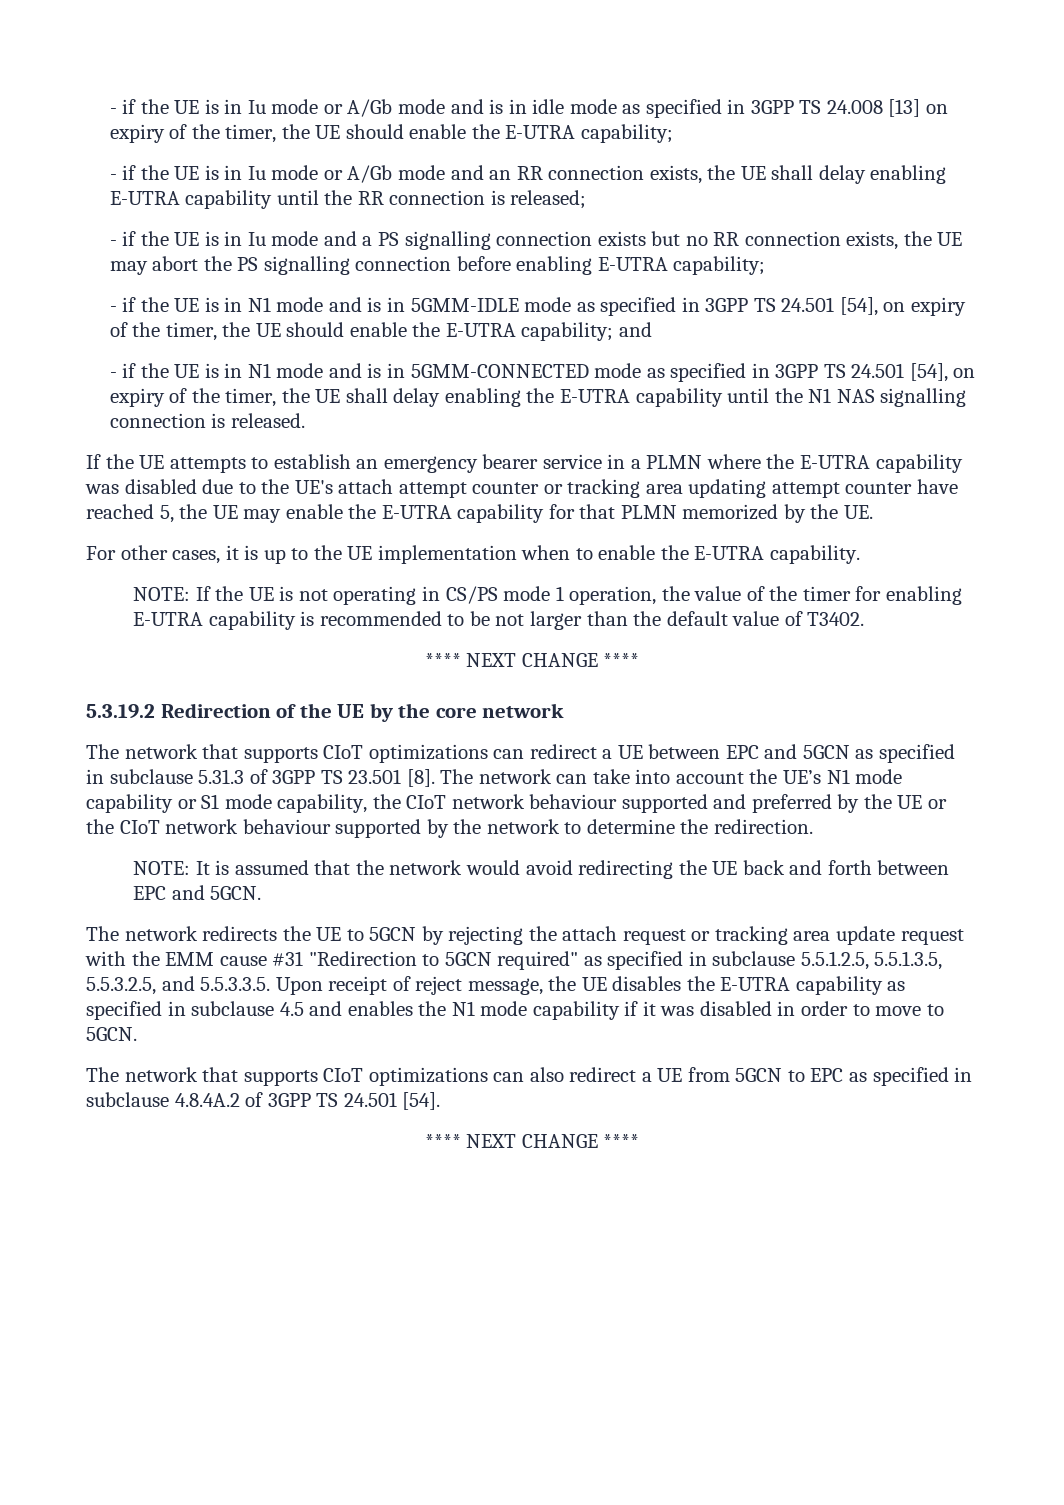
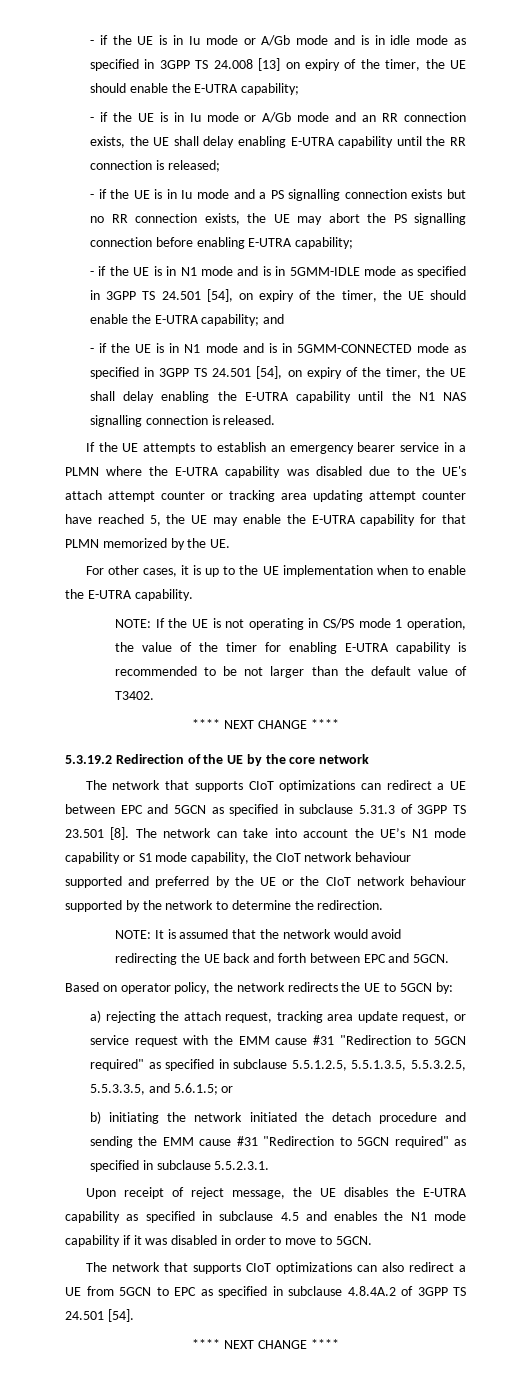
- The network redirects the UE to 5GCN by rejecting the attach request or tracking area update request with the EMM cause #31 "Redirection to 5GCN required" as specified in subclause 5.5.1.2.5, 5.5.1.3.5, 5.5.3.2.5, and 5.5.3.3.5. Upon receipt of reject message, the UE disables the E-UTRA capability as specified in subclause 4.5 and enables the N1 mode capability if it was disabled in order to move to 5GCN.
+ Based on operator policy, the network redirects the UE to 5GCN by:
+ a) rejecting the attach request, tracking area update request, or service request with the EMM cause #31 "Redirection to 5GCN required" as specified in subclause 5.5.1.2.5, 5.5.1.3.5, 5.5.3.2.5, 5.5.3.3.5, and 5.6.1.5; or
+ b) initiating the network initiated the detach procedure and sending the EMM cause #31 "Redirection to 5GCN required" as specified in subclause 5.5.2.3.1.
+ Upon receipt of reject message, the UE disables the E-UTRA capability as specified in subclause 4.5 and enables the N1 mode capability if it was disabled in order to move to 5GCN.

